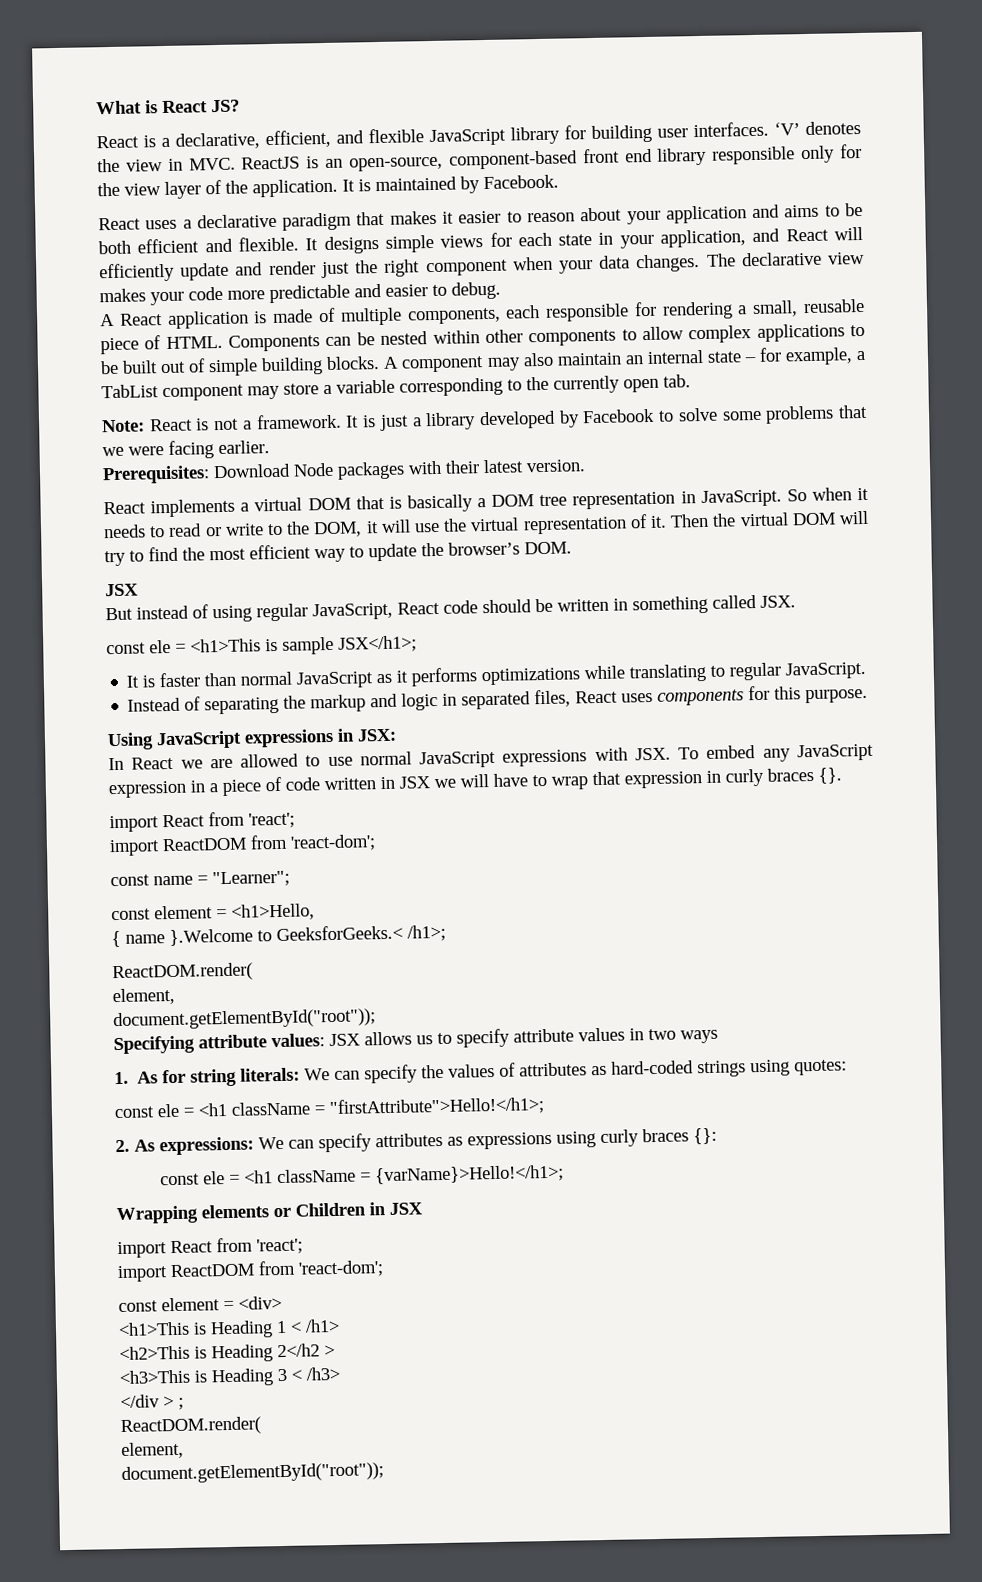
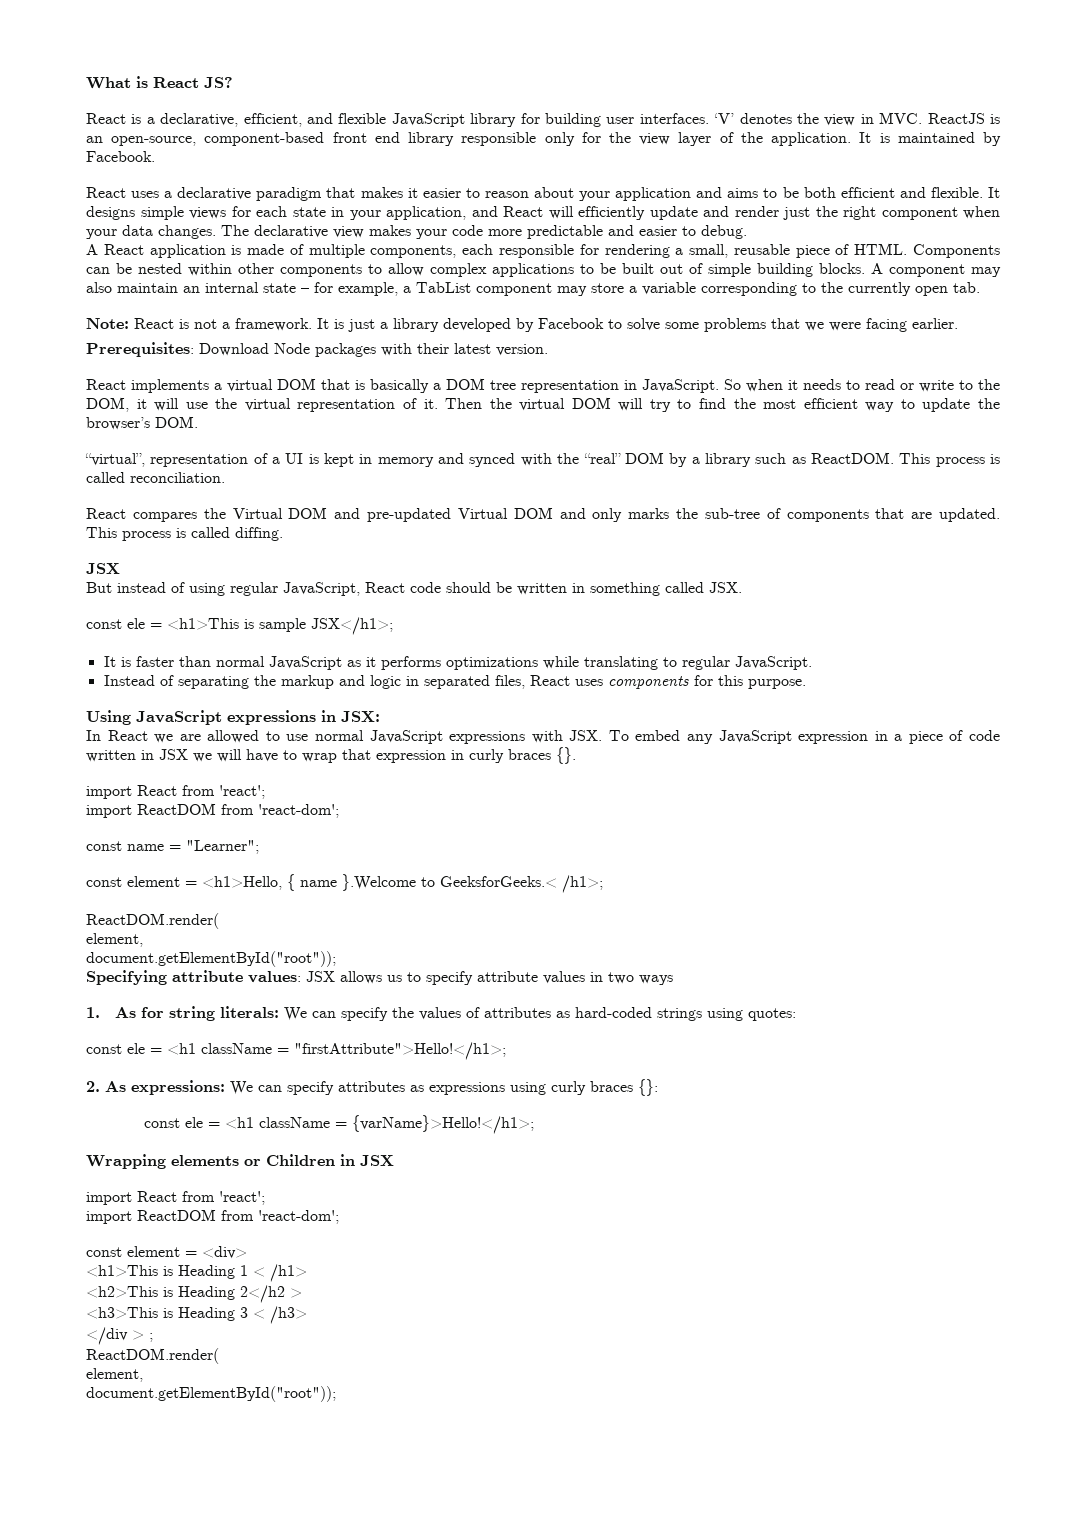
+ “virtual”, representation of a UI is kept in memory and synced with the “real” DOM by a library such as ReactDOM. This process is called reconciliation.
+ React compares the Virtual DOM and pre-updated Virtual DOM and only marks the sub-tree of components that are updated. This process is called diffing.
- const element = <h1>Hello,
- { name }.Welcome to GeeksforGeeks.< /h1>;
+ const element = <h1>Hello, { name }.Welcome to GeeksforGeeks.< /h1>;

